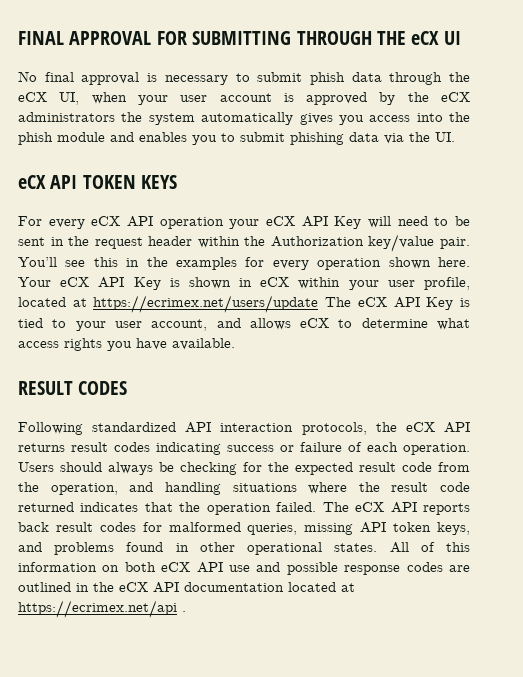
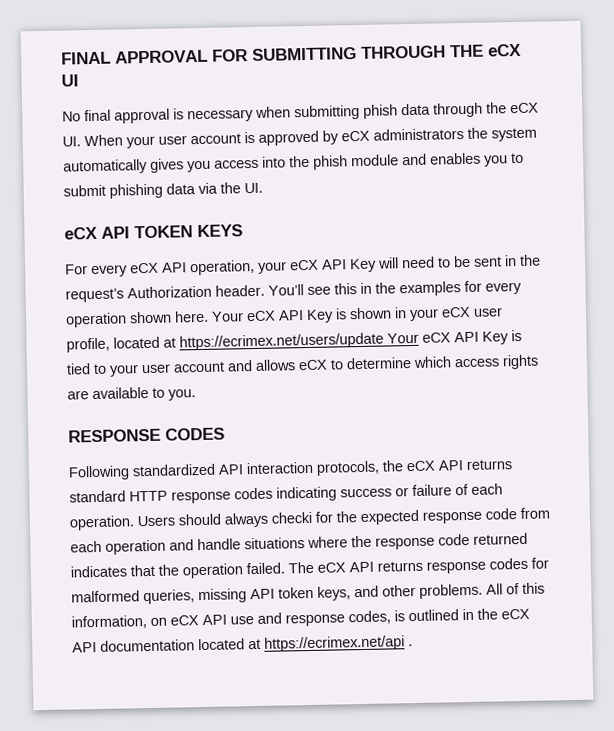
- No final approval is necessary to submit phish data through the eCX UI, when your user account is approved by the eCX administrators the system automatically gives you access into the phish module and enables you to submit phishing data via the UI.
+ No final approval is necessary when submitting phish data through the eCX UI. When your user account is approved by eCX administrators the system automatically gives you access into the phish module and enables you to submit phishing data via the UI.
- For every eCX API operation your eCX API Key will need to be sent in the request header within the Authorization key/value pair.
+ For every eCX API operation, your eCX API Key will need to be sent in the request’s Authorization header.
- Your eCX API Key is shown in eCX within your user profile, located at https://ecrimex.net/users/update The eCX API Key is tied to your user account, and allows eCX to determine what access rights you have available.
- RESULT CODES
+ Your eCX API Key is shown in your eCX user profile, located at https://ecrimex.net/users/update Your eCX API Key is tied to your user account and allows eCX to determine which access rights are available to you.
+ RESPONSE CODES
- Following standardized API interaction protocols, the eCX API returns result codes indicating success or failure of each operation.
+ Following standardized API interaction protocols, the eCX API returns standard HTTP response codes indicating success or failure of each operation.
- Users should always be checking for the expected result code from the operation, and handling situations where the result code returned indicates that the operation failed.
+ Users should always checki for the expected response code from each operation and handle situations where the response code returned indicates that the operation failed.
- The eCX API reports back result codes for malformed queries, missing API token keys, and problems found in other operational states. All of this information on both eCX API use and possible response codes are outlined in the eCX API documentation located at https://ecrimex.net/api .
+ The eCX API returns response codes for malformed queries, missing API token keys, and other problems. All of this information, on eCX API use and response codes, is outlined in the eCX API documentation located at https://ecrimex.net/api .

